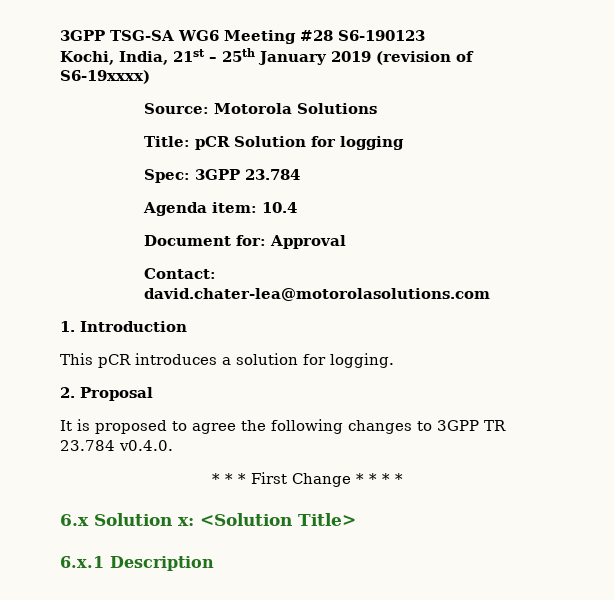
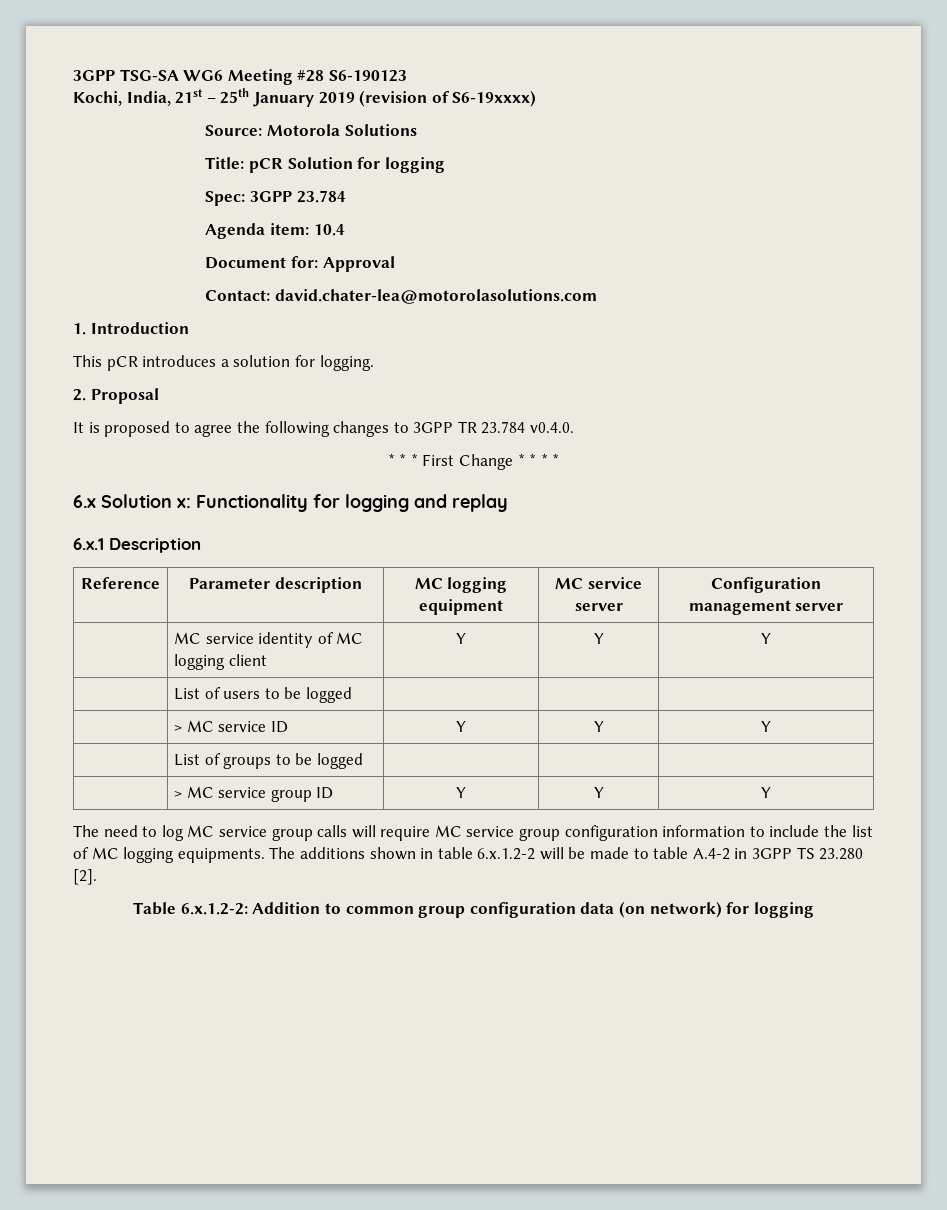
- 6.x Solution x: <Solution Title>
+ 6.x Solution x: Functionality for logging and replay
  6.x.1 Description
+ Reference | Parameter description | MC logging equipment | MC service server | Configuration management server
+ | MC service identity of MC logging client | Y | Y | Y
+ | List of users to be logged | | |
+ | > MC service ID | Y | Y | Y
+ | List of groups to be logged | | |
+ | > MC service group ID | Y | Y | Y
+ The need to log MC service group calls will require MC service group configuration information to include the list of MC logging equipments. The additions shown in table 6.x.1.2-2 will be made to table A.4-2 in 3GPP TS 23.280 [2].
+ Table 6.x.1.2-2: Addition to common group configuration data (on network) for logging

